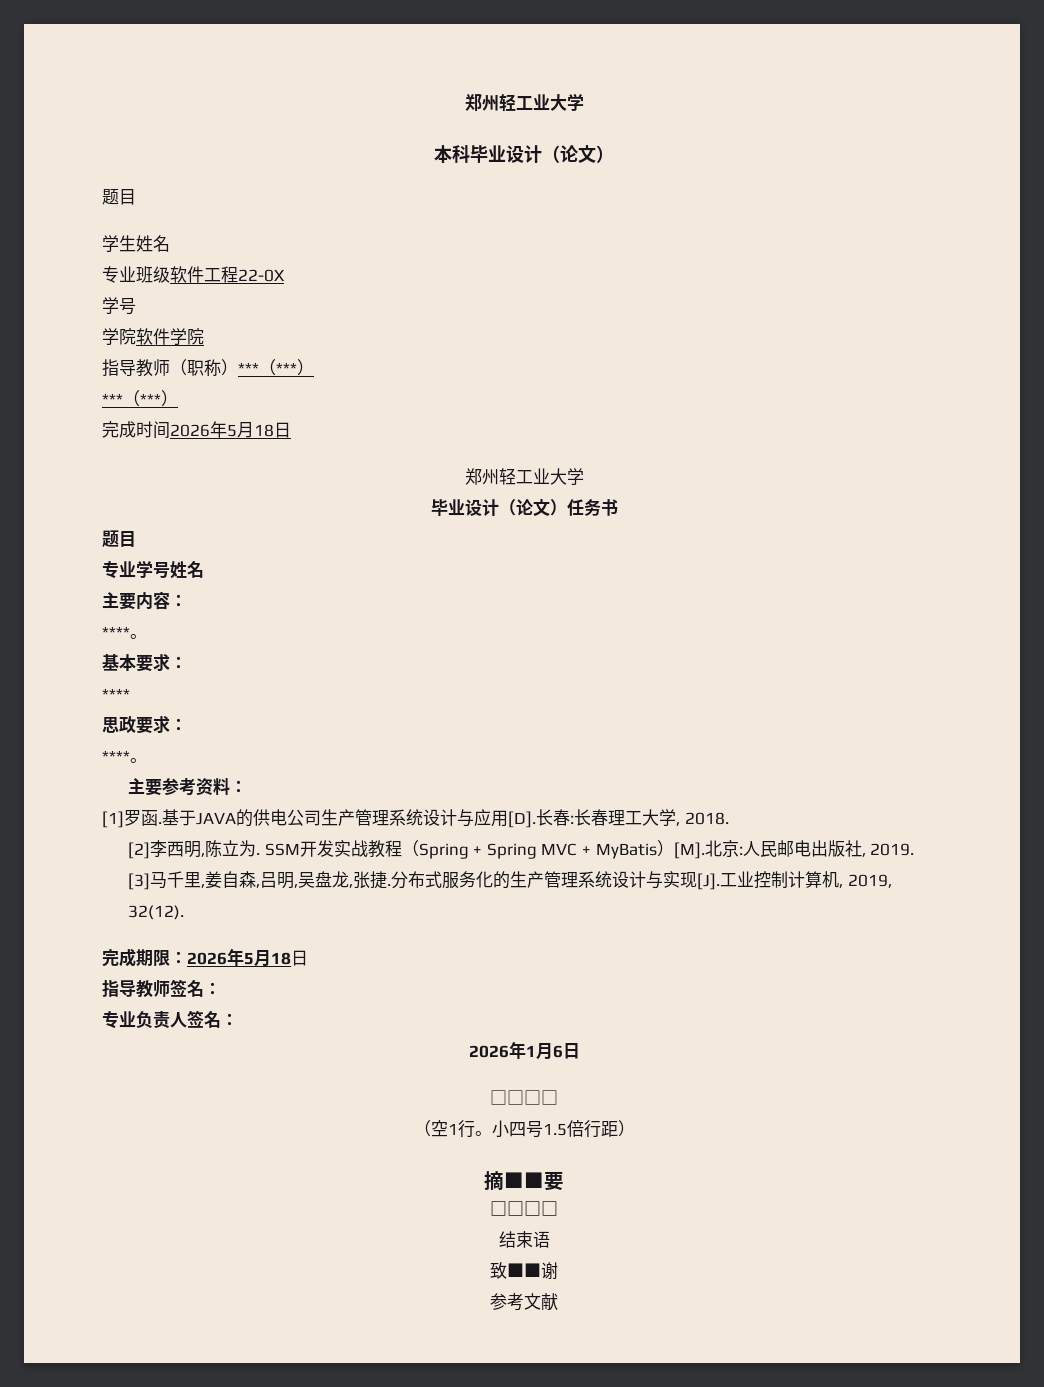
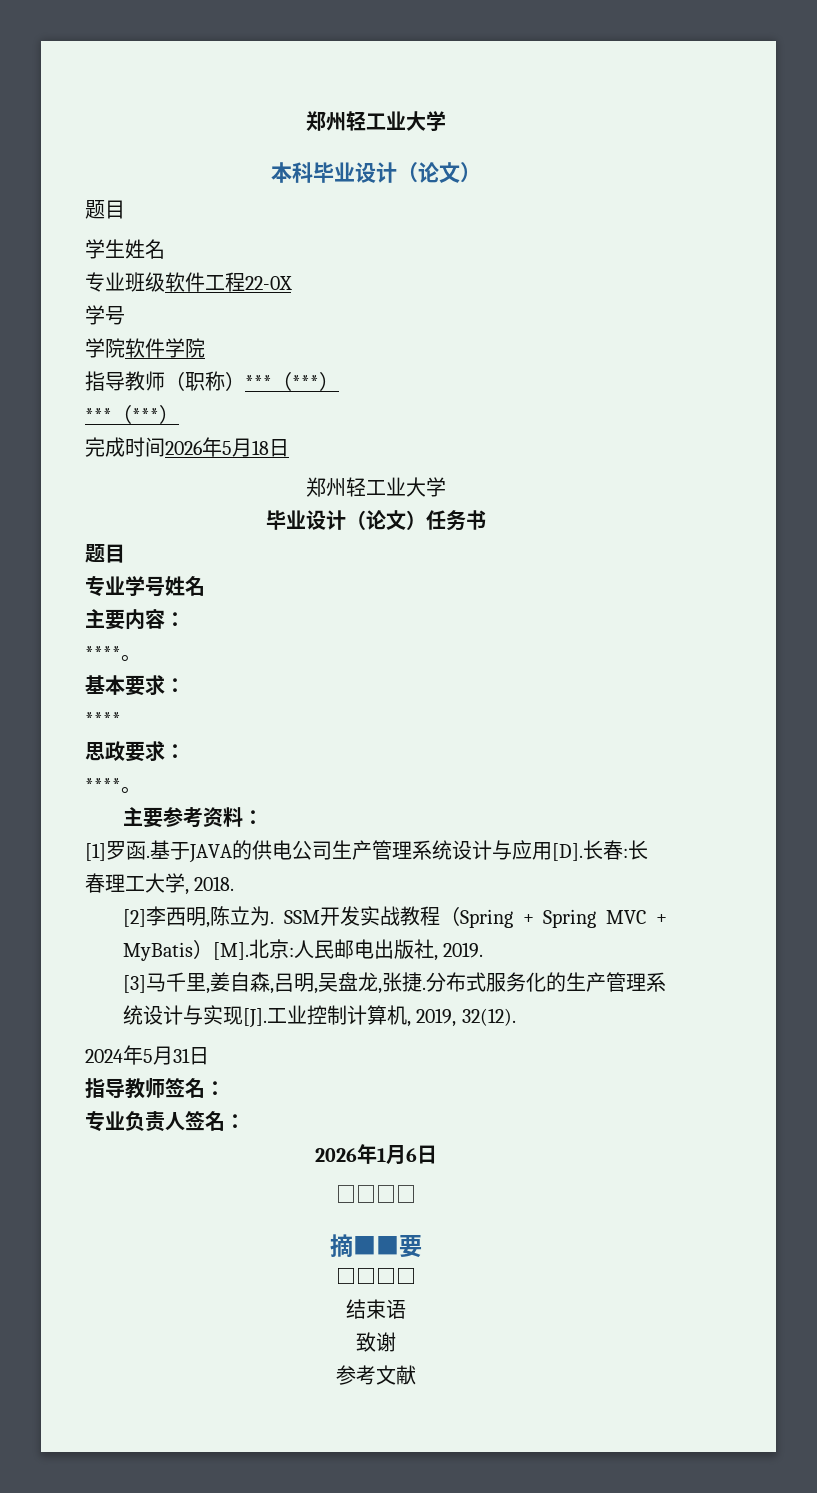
- 完成期限：2026年5月18日
+ 2024年5月31日
- （空1行。小四号1.5倍行距）
- 致■■谢
+ 致谢

